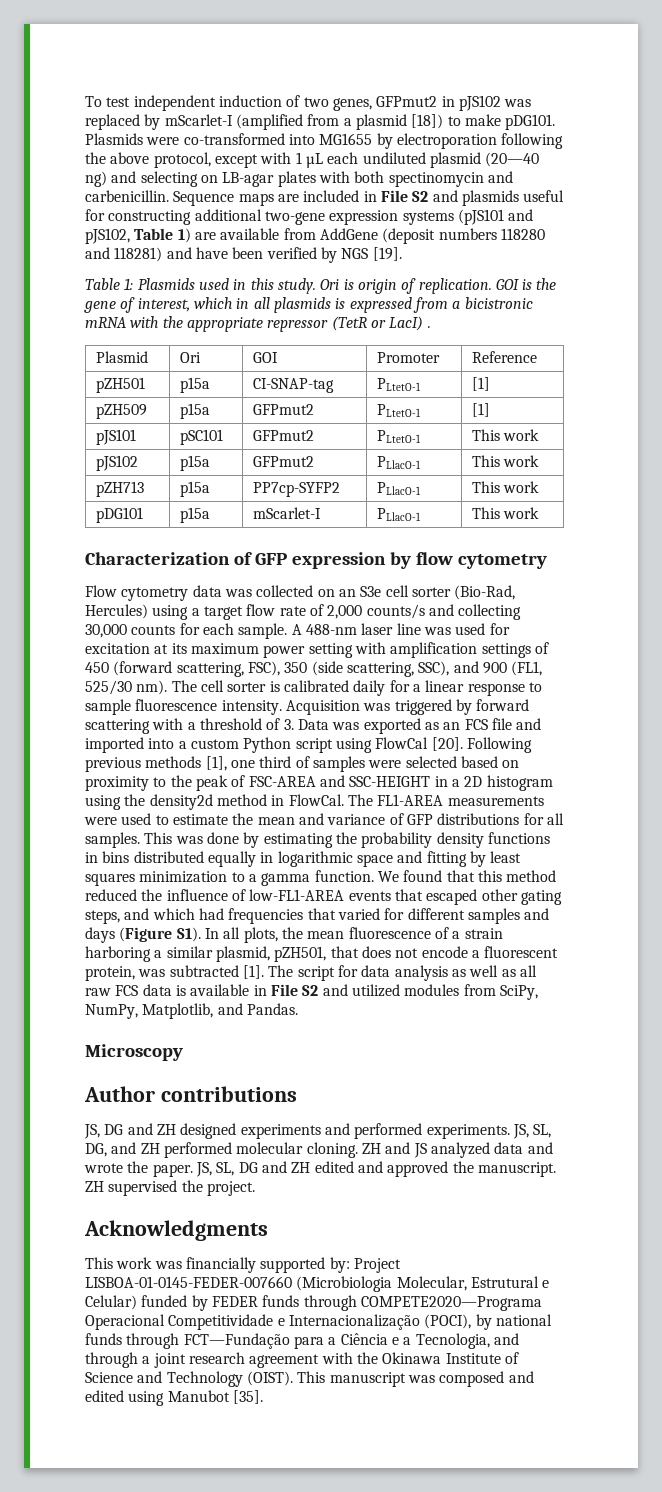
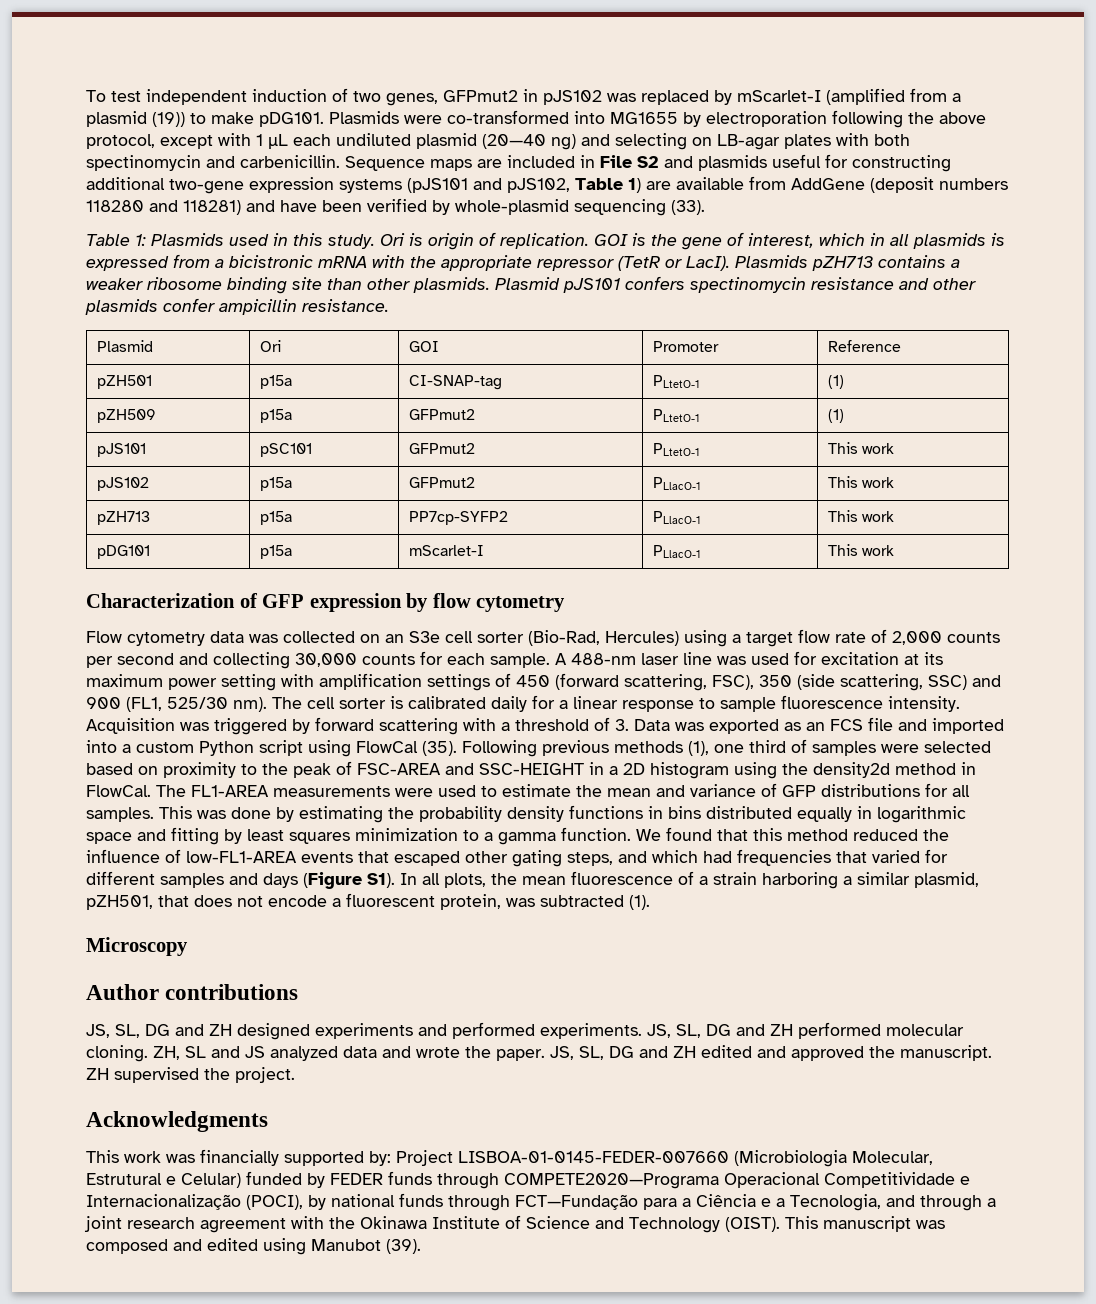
- To test independent induction of two genes, GFPmut2 in pJS102 was replaced by mScarlet-I (amplified from a plasmid [18]) to make pDG101.
+ To test independent induction of two genes, GFPmut2 in pJS102 was replaced by mScarlet-I (amplified from a plasmid (19)) to make pDG101.
- Sequence maps are included in File S2 and plasmids useful for constructing additional two-gene expression systems (pJS101 and pJS102, Table 1) are available from AddGene (deposit numbers 118280 and 118281) and have been verified by NGS [19].
+ Sequence maps are included in File S2 and plasmids useful for constructing additional two-gene expression systems (pJS101 and pJS102, Table 1) are available from AddGene (deposit numbers 118280 and 118281) and have been verified by whole-plasmid sequencing (33).
- GOI is the gene of interest, which in all plasmids is expressed from a bicistronic mRNA with the appropriate repressor (TetR or LacI) .
+ GOI is the gene of interest, which in all plasmids is expressed from a bicistronic mRNA with the appropriate repressor (TetR or LacI). Plasmids pZH713 contains a weaker ribosome binding site than other plasmids. Plasmid pJS101 confers spectinomycin resistance and other plasmids confer ampicillin resistance.
- pZH501 | p15a | CI-SNAP-tag | PLtetO-1 | [1]
+ pZH501 | p15a | CI-SNAP-tag | PLtetO-1 | (1)
- pZH509 | p15a | GFPmut2 | PLtetO-1 | [1]
+ pZH509 | p15a | GFPmut2 | PLtetO-1 | (1)
- Flow cytometry data was collected on an S3e cell sorter (Bio-Rad, Hercules) using a target flow rate of 2,000 counts/s and collecting 30,000 counts for each sample.
+ Flow cytometry data was collected on an S3e cell sorter (Bio-Rad, Hercules) using a target flow rate of 2,000 counts per second and collecting 30,000 counts for each sample.
- A 488-nm laser line was used for excitation at its maximum power setting with amplification settings of 450 (forward scattering, FSC), 350 (side scattering, SSC), and 900 (FL1, 525/30 nm).
+ A 488-nm laser line was used for excitation at its maximum power setting with amplification settings of 450 (forward scattering, FSC), 350 (side scattering, SSC) and 900 (FL1, 525/30 nm).
- Acquisition was triggered by forward scattering with a threshold of 3. Data was exported as an FCS file and imported into a custom Python script using FlowCal [20].
+ Acquisition was triggered by forward scattering with a threshold of 3. Data was exported as an FCS file and imported into a custom Python script using FlowCal (35).
- Following previous methods [1], one third of samples were selected based on proximity to the peak of FSC-AREA and SSC-HEIGHT in a 2D histogram using the density2d method in FlowCal.
+ Following previous methods (1), one third of samples were selected based on proximity to the peak of FSC-AREA and SSC-HEIGHT in a 2D histogram using the density2d method in FlowCal.
- We found that this method reduced the influence of low-FL1-AREA events that escaped other gating steps, and which had frequencies that varied for different samples and days (Figure S1). In all plots, the mean fluorescence of a strain harboring a similar plasmid, pZH501, that does not encode a fluorescent protein, was subtracted [1]. The script for data analysis as well as all raw FCS data is available in File S2 and utilized modules from SciPy, NumPy, Matplotlib, and Pandas.
+ We found that this method reduced the influence of low-FL1-AREA events that escaped other gating steps, and which had frequencies that varied for different samples and days (Figure S1). In all plots, the mean fluorescence of a strain harboring a similar plasmid, pZH501, that does not encode a fluorescent protein, was subtracted (1).
- JS, DG and ZH designed experiments and performed experiments.
+ JS, SL, DG and ZH designed experiments and performed experiments.
- JS, SL, DG, and ZH performed molecular cloning.
+ JS, SL, DG and ZH performed molecular cloning.
- ZH and JS analyzed data and wrote the paper.
+ ZH, SL and JS analyzed data and wrote the paper.
- This manuscript was composed and edited using Manubot [35].
+ This manuscript was composed and edited using Manubot (39).

